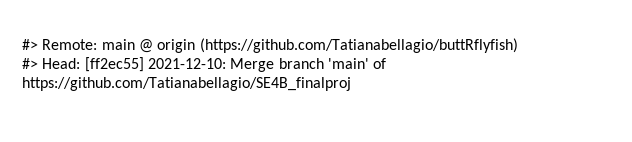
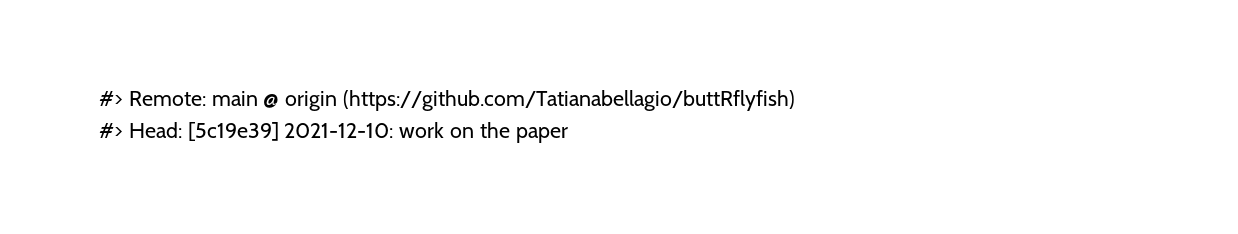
- #> Head: [ff2ec55] 2021-12-10: Merge branch 'main' of https://github.com/Tatianabellagio/SE4B_finalproj
+ #> Head: [5c19e39] 2021-12-10: work on the paper

